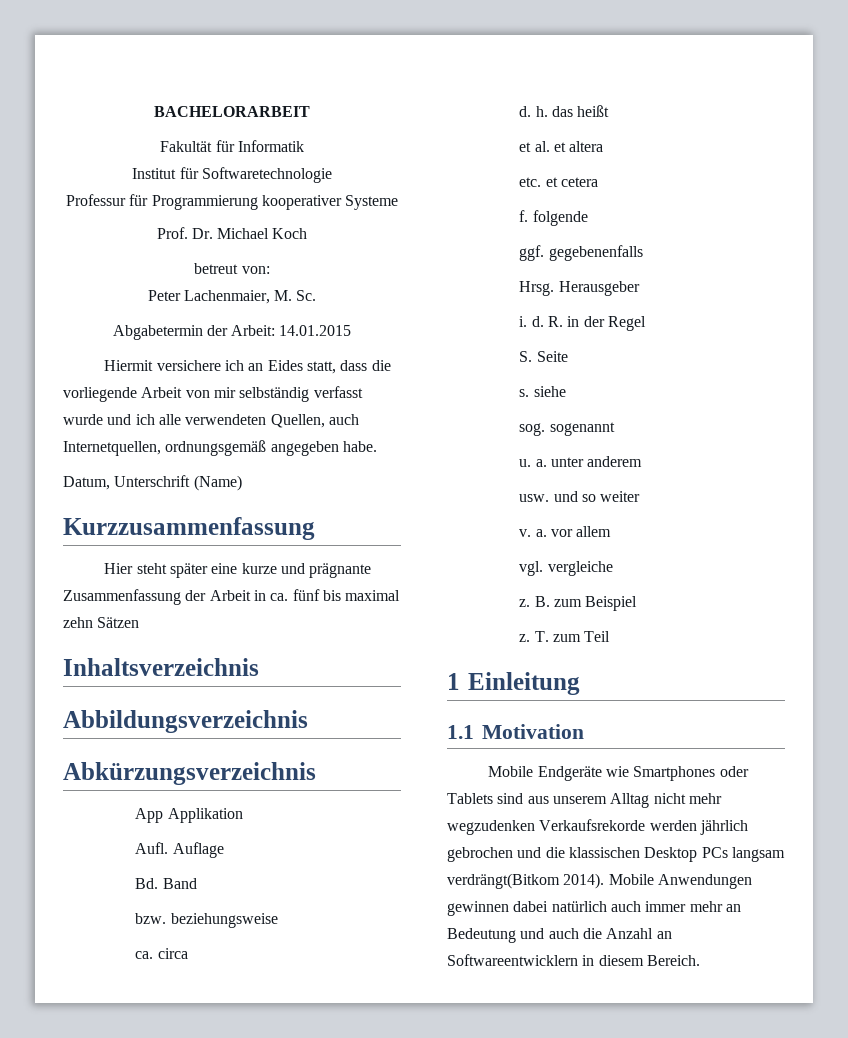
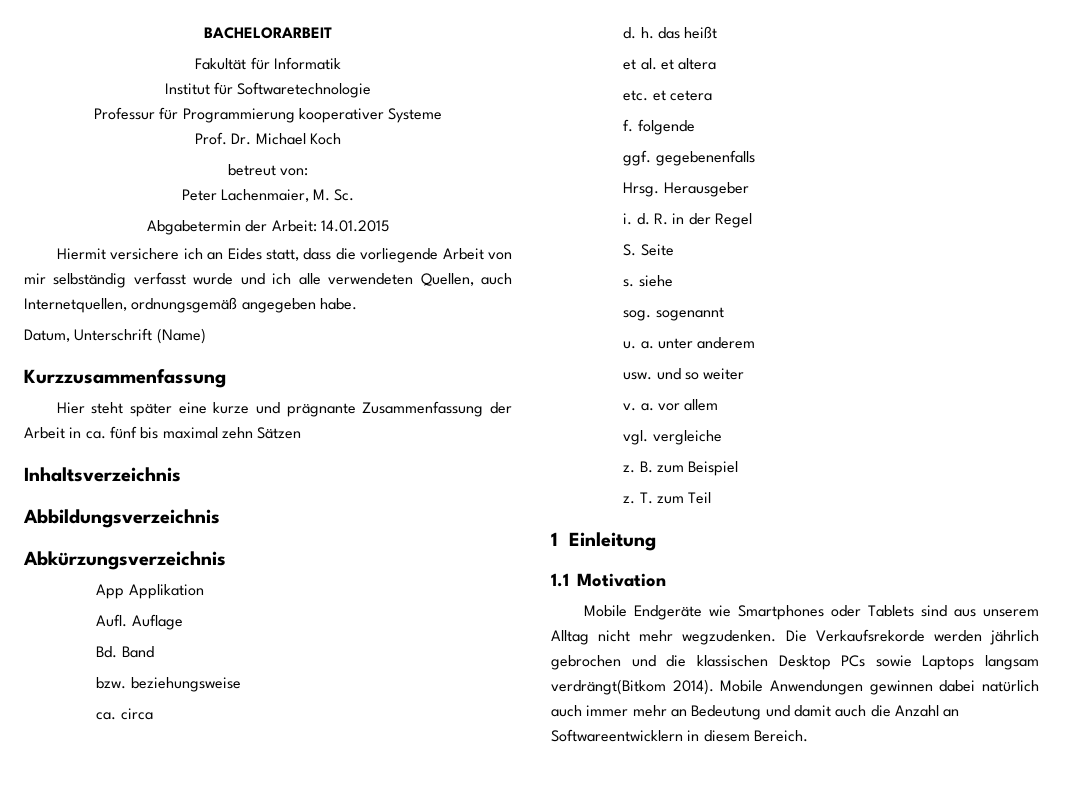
- Mobile Endgeräte wie Smartphones oder Tablets sind aus unserem Alltag nicht mehr wegzudenken Verkaufsrekorde werden jährlich gebrochen und die klassischen Desktop PCs langsam verdrängt(Bitkom 2014).
+ Mobile Endgeräte wie Smartphones oder Tablets sind aus unserem Alltag nicht mehr wegzudenken. Die Verkaufsrekorde werden jährlich gebrochen und die klassischen Desktop PCs sowie Laptops langsam verdrängt(Bitkom 2014).
- Mobile Anwendungen gewinnen dabei natürlich auch immer mehr an Bedeutung und auch die Anzahl an Softwareentwicklern in diesem Bereich.
+ Mobile Anwendungen gewinnen dabei natürlich auch immer mehr an Bedeutung und damit auch die Anzahl an Softwareentwicklern in diesem Bereich.

